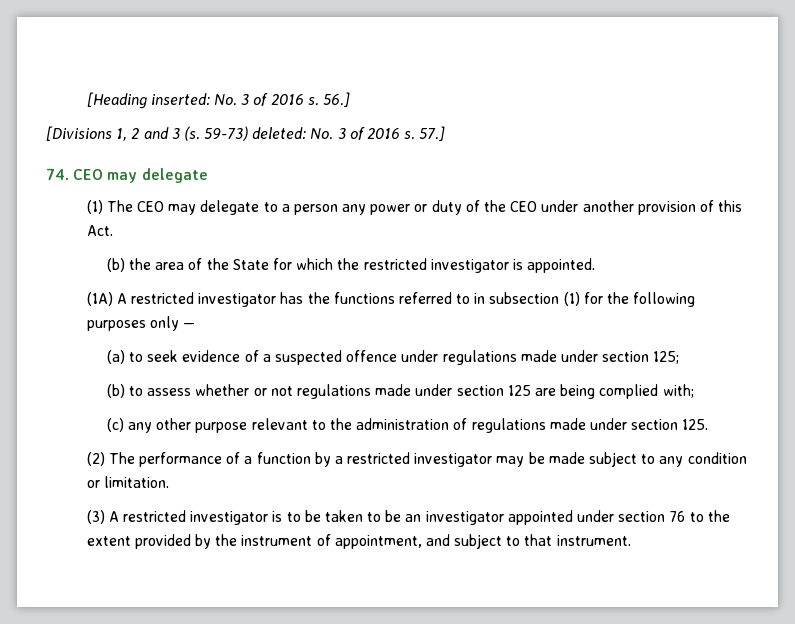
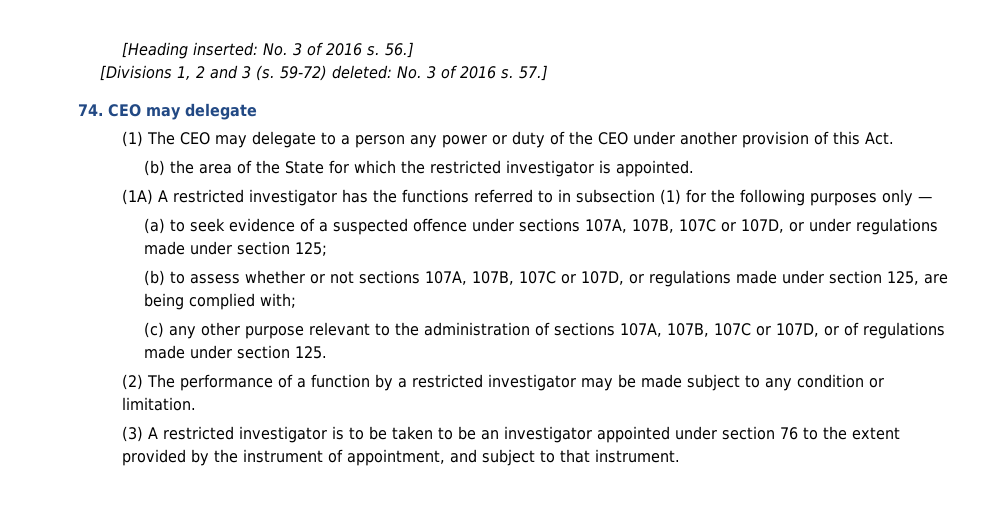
- 59-73) deleted: No. 3 of 2016 s.
+ 59-72) deleted: No. 3 of 2016 s.
- (a) to seek evidence of a suspected offence under regulations made under section 125;
+ (a) to seek evidence of a suspected offence under sections 107A, 107B, 107C or 107D, or under regulations made under section 125;
- (b) to assess whether or not regulations made under section 125 are being complied with;
+ (b) to assess whether or not sections 107A, 107B, 107C or 107D, or regulations made under section 125, are being complied with;
- (c) any other purpose relevant to the administration of regulations made under section 125.
+ (c) any other purpose relevant to the administration of sections 107A, 107B, 107C or 107D, or of regulations made under section 125.

